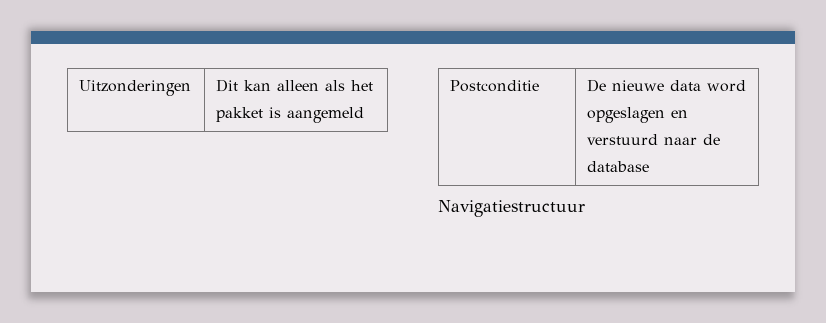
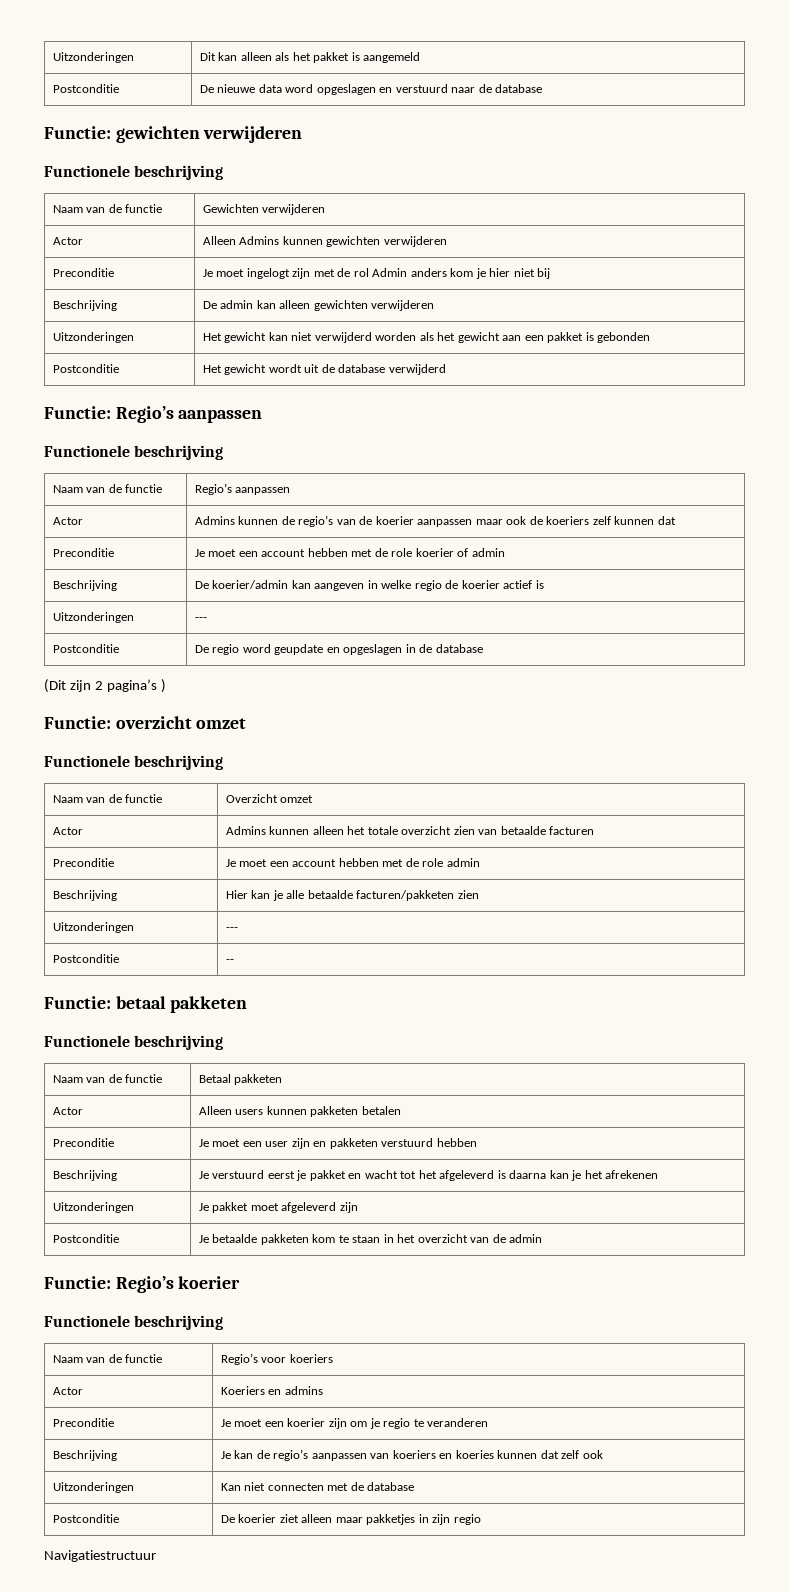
+ Functie: gewichten verwijderen
+ Functionele beschrijving
+ Naam van de functie | Gewichten verwijderen
+ Actor | Alleen Admins kunnen gewichten verwijderen
+ Preconditie | Je moet ingelogt zijn met de rol Admin anders kom je hier niet bij
+ Beschrijving | De admin kan alleen gewichten verwijderen
+ Uitzonderingen | Het gewicht kan niet verwijderd worden als het gewicht aan een pakket is gebonden
+ Postconditie | Het gewicht wordt uit de database verwijderd
+ Functie: Regio’s aanpassen
+ Functionele beschrijving
+ Naam van de functie | Regio’s aanpassen
+ Actor | Admins kunnen de regio’s van de koerier aanpassen maar ook de koeriers zelf kunnen dat
+ Preconditie | Je moet een account hebben met de role koerier of admin
+ Beschrijving | De koerier/admin kan aangeven in welke regio de koerier actief is
+ Uitzonderingen | ---
+ Postconditie | De regio word geupdate en opgeslagen in de database
+ (Dit zijn 2 pagina’s )
+ Functie: overzicht omzet
+ Functionele beschrijving
+ Naam van de functie | Overzicht omzet
+ Actor | Admins kunnen alleen het totale overzicht zien van betaalde facturen
+ Preconditie | Je moet een account hebben met de role admin
+ Beschrijving | Hier kan je alle betaalde facturen/pakketen zien
+ Uitzonderingen | ---
+ Postconditie | --
+ Functie: betaal pakketen
+ Functionele beschrijving
+ Naam van de functie | Betaal pakketen
+ Actor | Alleen users kunnen pakketen betalen
+ Preconditie | Je moet een user zijn en pakketen verstuurd hebben
+ Beschrijving | Je verstuurd eerst je pakket en wacht tot het afgeleverd is daarna kan je het afrekenen
+ Uitzonderingen | Je pakket moet afgeleverd zijn
+ Postconditie | Je betaalde pakketen kom te staan in het overzicht van de admin
+ Functie: Regio’s koerier
+ Functionele beschrijving
+ Naam van de functie | Regio’s voor koeriers
+ Actor | Koeriers en admins
+ Preconditie | Je moet een koerier zijn om je regio te veranderen
+ Beschrijving | Je kan de regio’s aanpassen van koeriers en koeries kunnen dat zelf ook
+ Uitzonderingen | Kan niet connecten met de database
+ Postconditie | De koerier ziet alleen maar pakketjes in zijn regio

